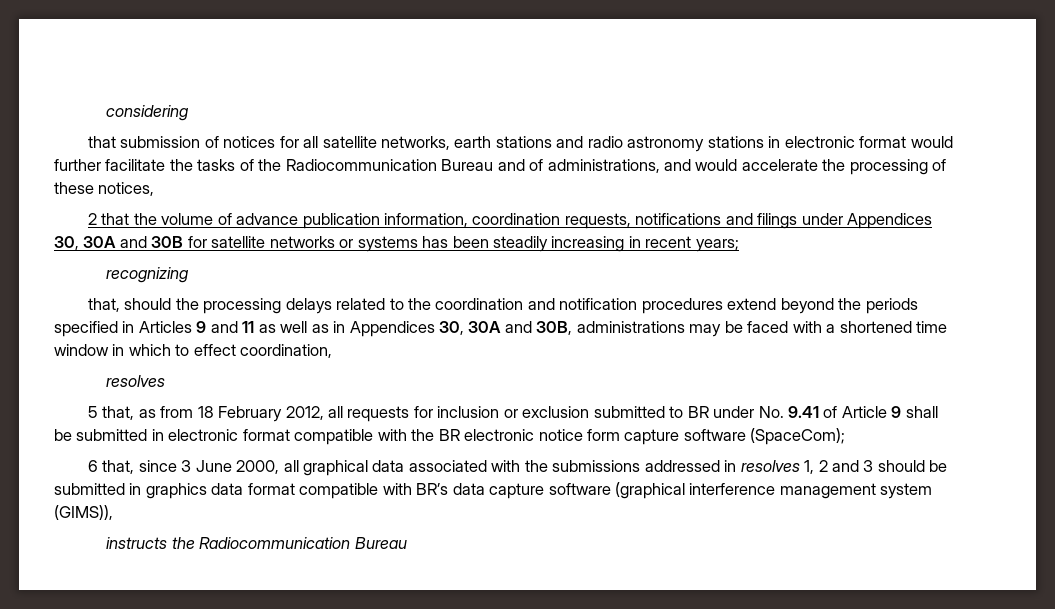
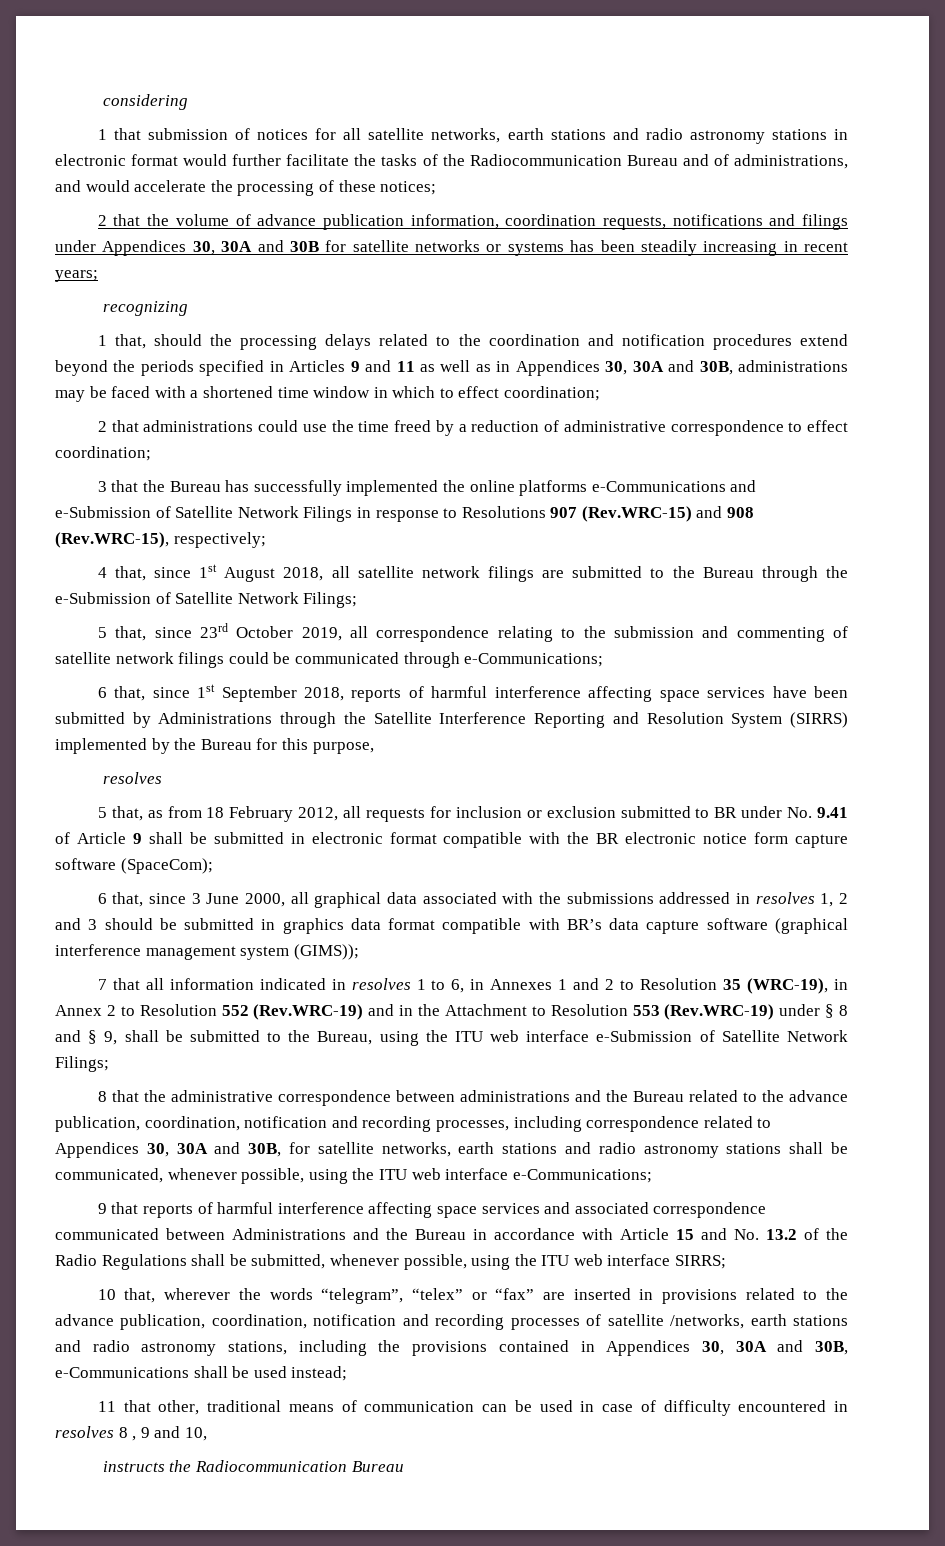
- that submission of notices for all satellite networks, earth stations and radio astronomy stations in electronic format would further facilitate the tasks of the Radiocommunication Bureau and of administrations, and would accelerate the processing of these notices,
+ 1 that submission of notices for all satellite networks, earth stations and radio astronomy stations in electronic format would further facilitate the tasks of the Radiocommunication Bureau and of administrations, and would accelerate the processing of these notices;
- that, should the processing delays related to the coordination and notification procedures extend beyond the periods specified in Articles 9 and 11 as well as in Appendices 30, 30A and 30B, administrations may be faced with a shortened time window in which to effect coordination,
+ 1 that, should the processing delays related to the coordination and notification procedures extend beyond the periods specified in Articles 9 and 11 as well as in Appendices 30, 30A and 30B, administrations may be faced with a shortened time window in which to effect coordination;
+ 2 that administrations could use the time freed by a reduction of administrative correspondence to effect coordination;
+ 3 that the Bureau has successfully implemented the online platforms e-Communications and e-Submission of Satellite Network Filings in response to Resolutions 907 (Rev.WRC-15) and 908 (Rev.WRC-15), respectively;
+ 4 that, since 1st August 2018, all satellite network filings are submitted to the Bureau through the e-Submission of Satellite Network Filings;
+ 5 that, since 23rd October 2019, all correspondence relating to the submission and commenting of satellite network filings could be communicated through e-Communications;
+ 6 that, since 1st September 2018, reports of harmful interference affecting space services have been submitted by Administrations through the Satellite Interference Reporting and Resolution System (SIRRS) implemented by the Bureau for this purpose,
- 6 that, since 3 June 2000, all graphical data associated with the submissions addressed in resolves 1, 2 and 3 should be submitted in graphics data format compatible with BR’s data capture software (graphical interference management system (GIMS)),
+ 6 that, since 3 June 2000, all graphical data associated with the submissions addressed in resolves 1, 2 and 3 should be submitted in graphics data format compatible with BR’s data capture software (graphical interference management system (GIMS));
+ 7 that all information indicated in resolves 1 to 6, in Annexes 1 and 2 to Resolution 35 (WRC-19), in Annex 2 to Resolution 552 (Rev.WRC-19) and in the Attachment to Resolution 553 (Rev.WRC-19) under § 8 and § 9, shall be submitted to the Bureau, using the ITU web interface e-Submission of Satellite Network Filings;
+ 8 that the administrative correspondence between administrations and the Bureau related to the advance publication, coordination, notification and recording processes, including correspondence related to Appendices 30, 30A and 30B, for satellite networks, earth stations and radio astronomy stations shall be communicated, whenever possible, using the ITU web interface e-Communications;
+ 9 that reports of harmful interference affecting space services and associated correspondence communicated between Administrations and the Bureau in accordance with Article 15 and No. 13.2 of the Radio Regulations shall be submitted, whenever possible, using the ITU web interface SIRRS;
+ 10 that, wherever the words “telegram”, “telex” or “fax” are inserted in provisions related to the advance publication, coordination, notification and recording processes of satellite /networks, earth stations and radio astronomy stations, including the provisions contained in Appendices 30, 30A and 30B, e-Communications shall be used instead;
+ 11 that other, traditional means of communication can be used in case of difficulty encountered in resolves 8 , 9 and 10,

